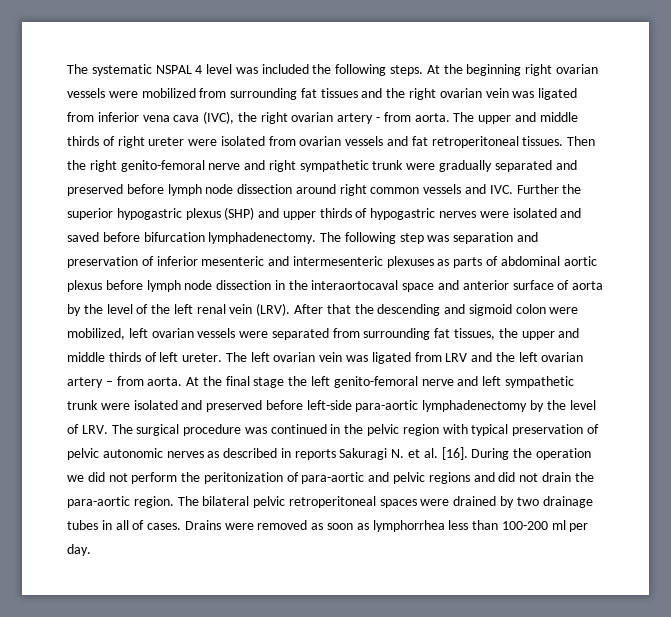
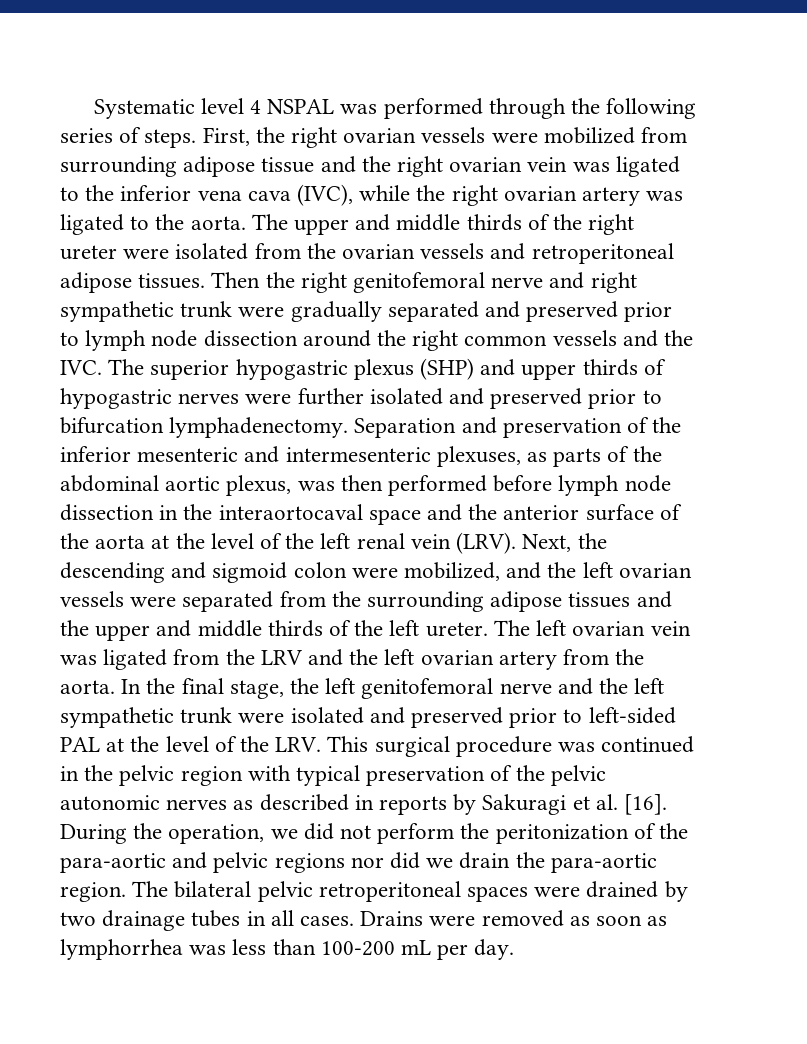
- The systematic NSPAL 4 level was included the following steps. At the beginning right ovarian vessels were mobilized from surrounding fat tissues and the right ovarian vein was ligated from inferior vena cava (IVC), the right ovarian artery - from aorta.
+ Systematic level 4 NSPAL was performed through the following series of steps. First, the right ovarian vessels were mobilized from surrounding adipose tissue and the right ovarian vein was ligated to the inferior vena cava (IVC), while the right ovarian artery was ligated to the aorta.
- The upper and middle thirds of right ureter were isolated from ovarian vessels and fat retroperitoneal tissues.
+ The upper and middle thirds of the right ureter were isolated from the ovarian vessels and retroperitoneal adipose tissues.
- Then the right genito-femoral nerve and right sympathetic trunk were gradually separated and preserved before lymph node dissection around right common vessels and IVC. Further the superior hypogastric plexus (SHP) and upper thirds of hypogastric nerves were isolated and saved before bifurcation lymphadenectomy. The following step was separation and preservation of inferior mesenteric and intermesenteric plexuses as parts of abdominal aortic plexus before lymph node dissection in the interaortocaval space and anterior surface of aorta by the level of the left renal vein (LRV).
+ Then the right genitofemoral nerve and right sympathetic trunk were gradually separated and preserved prior to lymph node dissection around the right common vessels and the IVC. The superior hypogastric plexus (SHP) and upper thirds of hypogastric nerves were further isolated and preserved prior to bifurcation lymphadenectomy. Separation and preservation of the inferior mesenteric and intermesenteric plexuses, as parts of the abdominal aortic plexus, was then performed before lymph node dissection in the interaortocaval space and the anterior surface of the aorta at the level of the left renal vein (LRV).
- After that the descending and sigmoid colon were mobilized, left ovarian vessels were separated from surrounding fat tissues, the upper and middle thirds of left ureter.
+ Next, the descending and sigmoid colon were mobilized, and the left ovarian vessels were separated from the surrounding adipose tissues and the upper and middle thirds of the left ureter.
- The left ovarian vein was ligated from LRV and the left ovarian artery – from aorta. At the final stage the left genito-femoral nerve and left sympathetic trunk were isolated and preserved before left-side para-aortic lymphadenectomy by the level of LRV. The surgical procedure was continued in the pelvic region with typical preservation of pelvic autonomic nerves as described in reports Sakuragi N. et al. [16].
+ The left ovarian vein was ligated from the LRV and the left ovarian artery from the aorta. In the final stage, the left genitofemoral nerve and the left sympathetic trunk were isolated and preserved prior to left-sided PAL at the level of the LRV. This surgical procedure was continued in the pelvic region with typical preservation of the pelvic autonomic nerves as described in reports by Sakuragi et al. [16].
- During the operation we did not perform the peritonization of para-aortic and pelvic regions and did not drain the para-aortic region.
+ During the operation, we did not perform the peritonization of the para-aortic and pelvic regions nor did we drain the para-aortic region.
- The bilateral pelvic retroperitoneal spaces were drained by two drainage tubes in all of cases.
+ The bilateral pelvic retroperitoneal spaces were drained by two drainage tubes in all cases.
- Drains were removed as soon as lymphorrhea less than 100-200 ml per day.
+ Drains were removed as soon as lymphorrhea was less than 100-200 mL per day.

